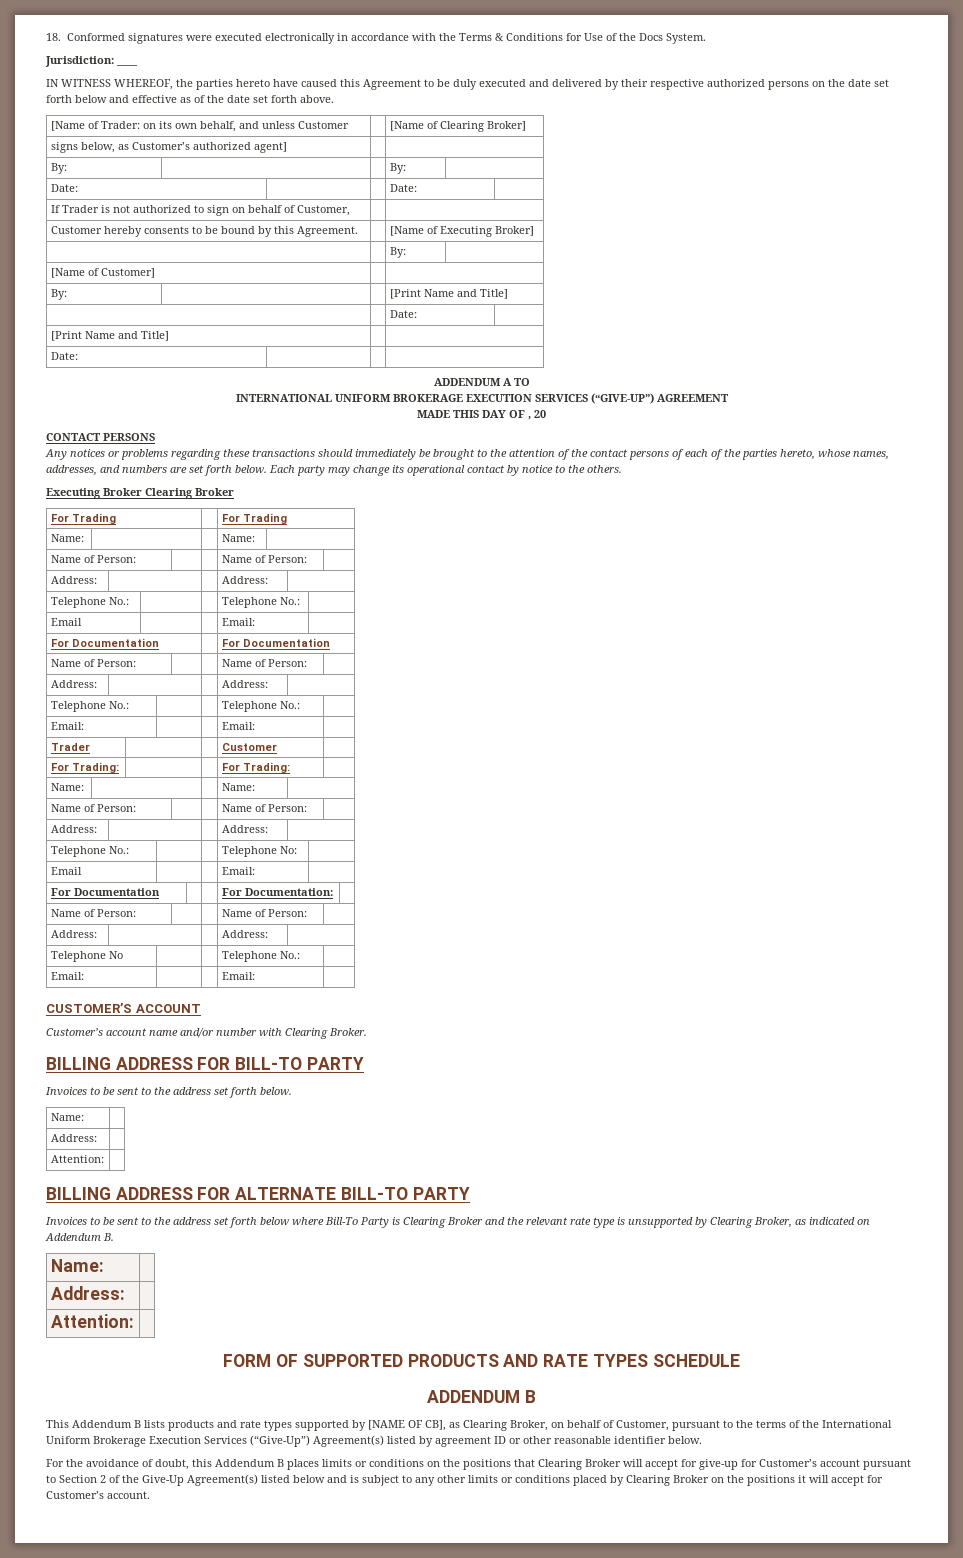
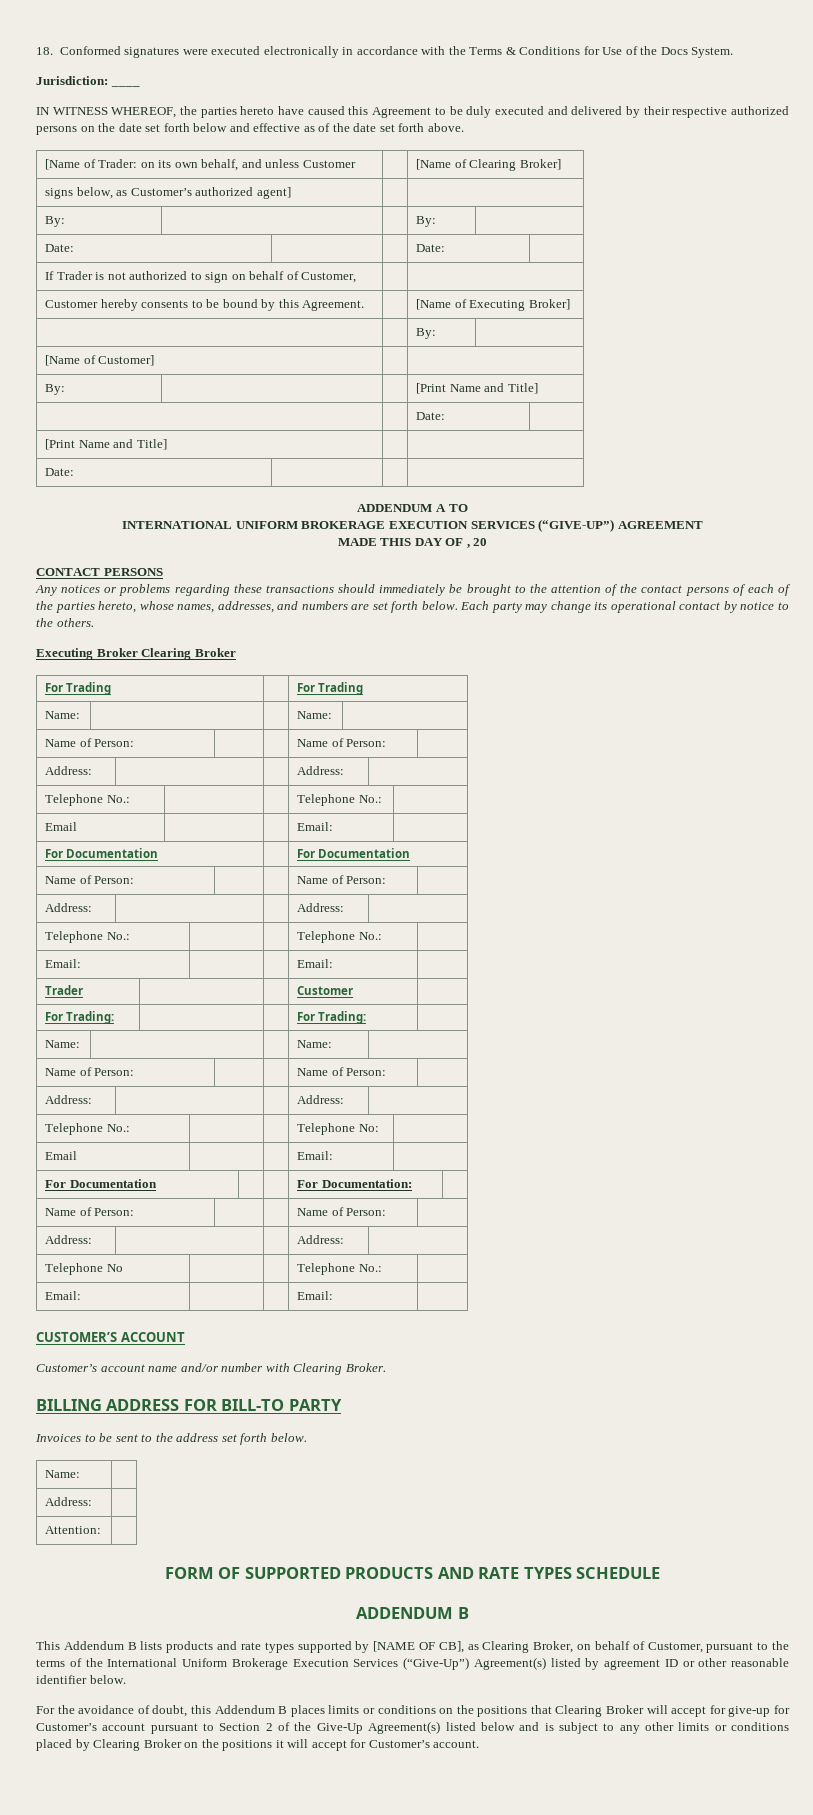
- BILLING ADDRESS FOR ALTERNATE BILL-TO PARTY
- Invoices to be sent to the address set forth below where Bill-To Party is Clearing Broker and the relevant rate type is unsupported by Clearing Broker, as indicated on Addendum B.
- Name: |
- Address: |
- Attention: |

